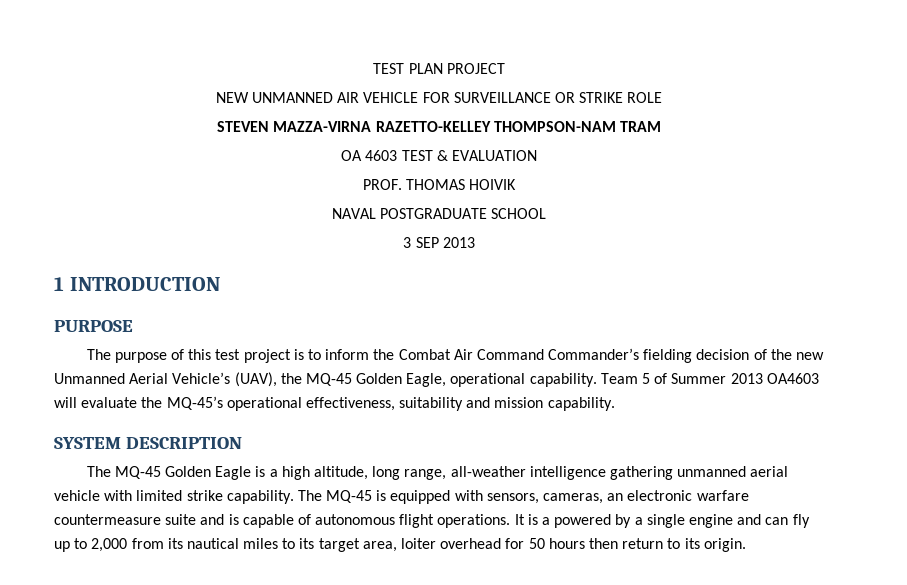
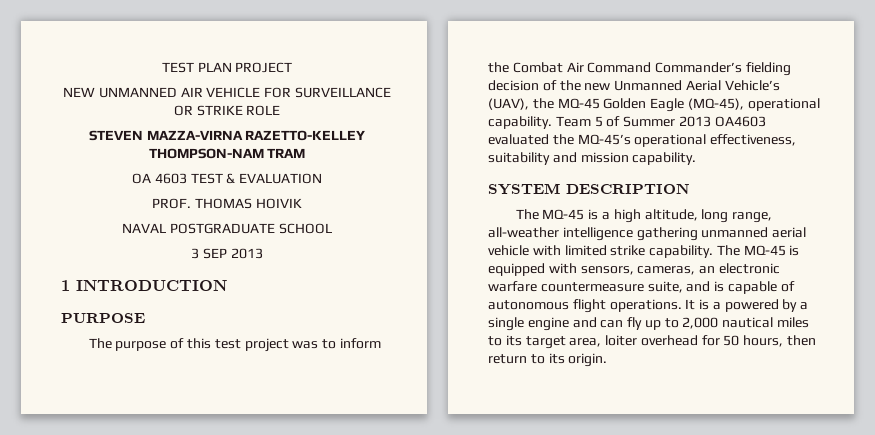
- The purpose of this test project is to inform the Combat Air Command Commander’s fielding decision of the new Unmanned Aerial Vehicle’s (UAV), the MQ-45 Golden Eagle, operational capability.
+ The purpose of this test project was to inform the Combat Air Command Commander’s fielding decision of the new Unmanned Aerial Vehicle’s (UAV), the MQ-45 Golden Eagle (MQ-45), operational capability.
- Team 5 of Summer 2013 OA4603 will evaluate the MQ-45’s operational effectiveness, suitability and mission capability.
+ Team 5 of Summer 2013 OA4603 evaluated the MQ-45’s operational effectiveness, suitability and mission capability.
- The MQ-45 Golden Eagle is a high altitude, long range, all-weather intelligence gathering unmanned aerial vehicle with limited strike capability.
+ The MQ-45 is a high altitude, long range, all-weather intelligence gathering unmanned aerial vehicle with limited strike capability.
- The MQ-45 is equipped with sensors, cameras, an electronic warfare countermeasure suite and is capable of autonomous flight operations.
+ The MQ-45 is equipped with sensors, cameras, an electronic warfare countermeasure suite, and is capable of autonomous flight operations.
- It is a powered by a single engine and can fly up to 2,000 from its nautical miles to its target area, loiter overhead for 50 hours then return to its origin.
+ It is a powered by a single engine and can fly up to 2,000 nautical miles to its target area, loiter overhead for 50 hours, then return to its origin.

